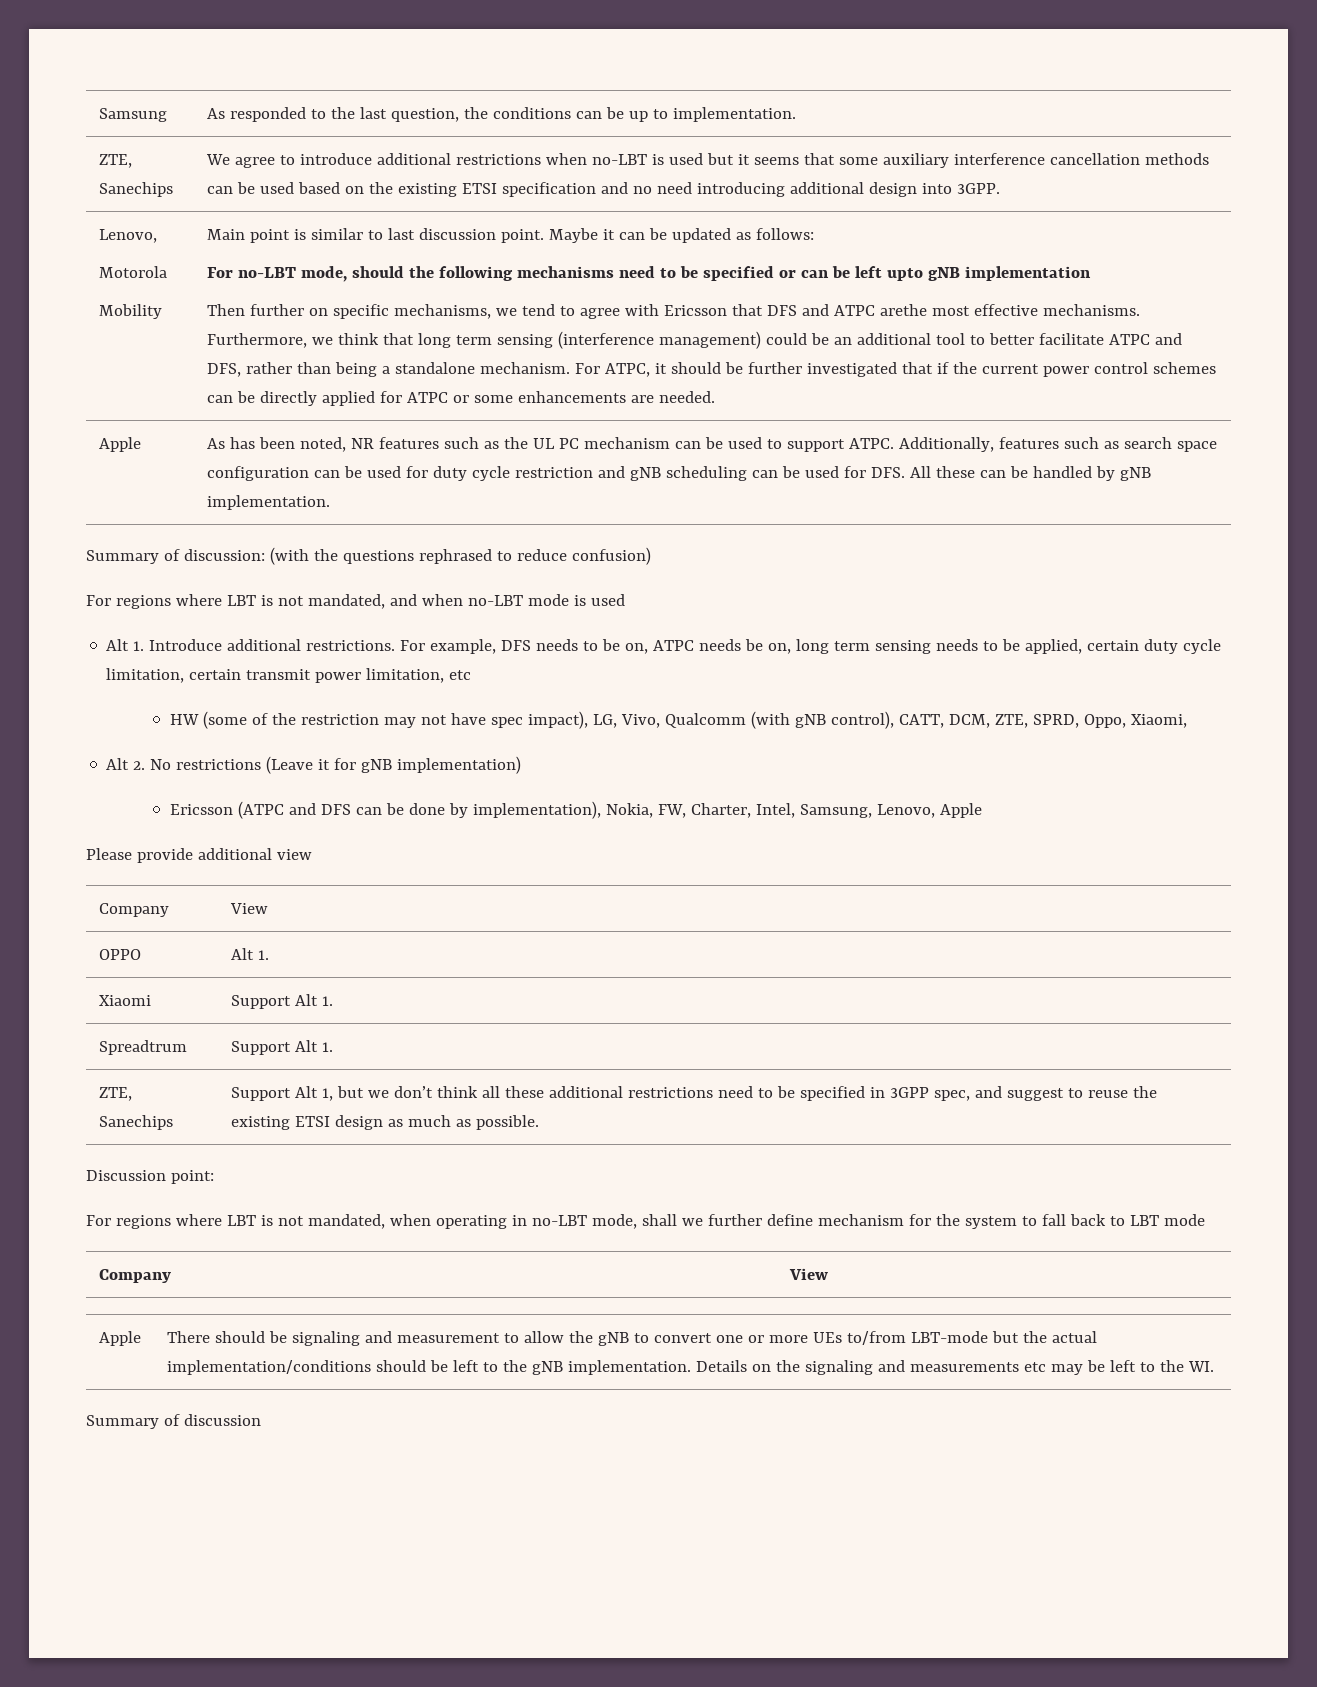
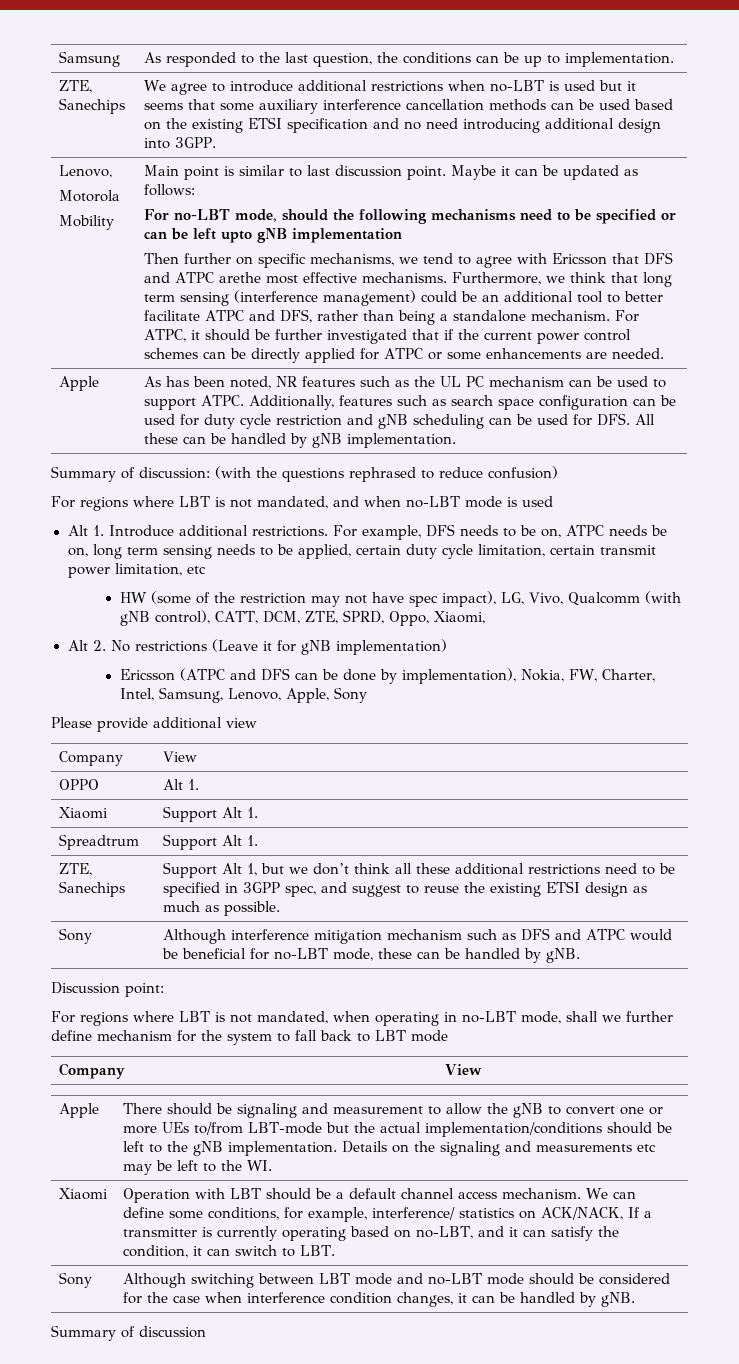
- Ericsson (ATPC and DFS can be done by implementation), Nokia, FW, Charter, Intel, Samsung, Lenovo, Apple
+ Ericsson (ATPC and DFS can be done by implementation), Nokia, FW, Charter, Intel, Samsung, Lenovo, Apple, Sony
+ Sony | Although interference mitigation mechanism such as DFS and ATPC would be beneficial for no-LBT mode, these can be handled by gNB.
+ Xiaomi | Operation with LBT should be a default channel access mechanism. We can define some conditions, for example, interference/ statistics on ACK/NACK, If a transmitter is currently operating based on no-LBT, and it can satisfy the condition, it can switch to LBT.
+ Sony | Although switching between LBT mode and no-LBT mode should be considered for the case when interference condition changes, it can be handled by gNB.

